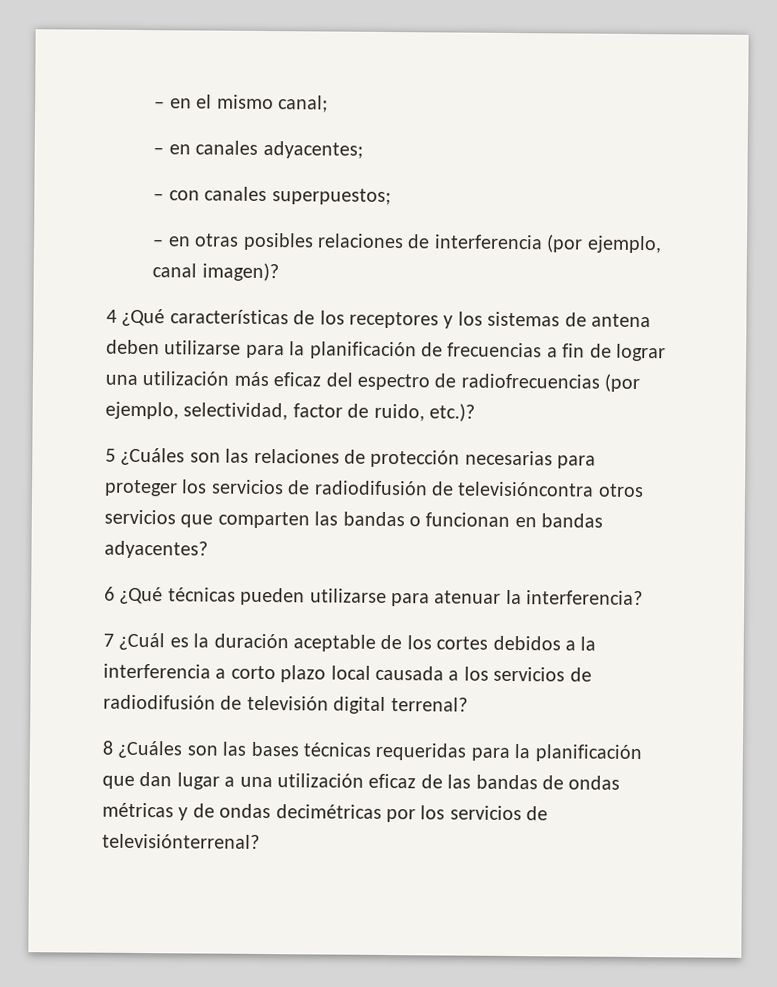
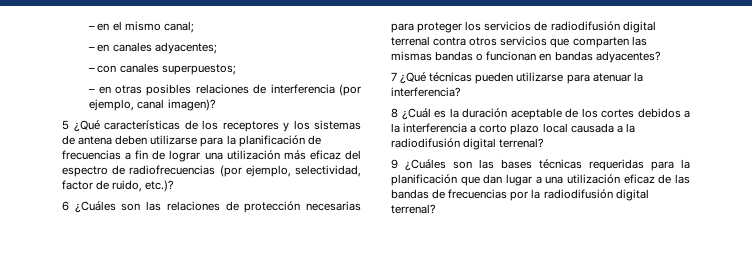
- 4 ¿Qué características de los receptores y los sistemas de antena deben utilizarse para la planificación de frecuencias a fin de lograr una utilización más eficaz del espectro de radiofrecuencias (por ejemplo, selectividad, factor de ruido, etc.)?
+ 5 ¿Qué características de los receptores y los sistemas de antena deben utilizarse para la planificación de frecuencias a fin de lograr una utilización más eficaz del espectro de radiofrecuencias (por ejemplo, selectividad, factor de ruido, etc.)?
- 5 ¿Cuáles son las relaciones de protección necesarias para proteger los servicios de radiodifusión de televisióncontra otros servicios que comparten las bandas o funcionan en bandas adyacentes?
+ 6 ¿Cuáles son las relaciones de protección necesarias para proteger los servicios de radiodifusión digital terrenal contra otros servicios que comparten las mismas bandas o funcionan en bandas adyacentes?
- 6 ¿Qué técnicas pueden utilizarse para atenuar la interferencia?
+ 7 ¿Qué técnicas pueden utilizarse para atenuar la interferencia?
- 7 ¿Cuál es la duración aceptable de los cortes debidos a la interferencia a corto plazo local causada a los servicios de radiodifusión de televisión digital terrenal?
+ 8 ¿Cuál es la duración aceptable de los cortes debidos a la interferencia a corto plazo local causada a la radiodifusión digital terrenal?
- 8 ¿Cuáles son las bases técnicas requeridas para la planificación que dan lugar a una utilización eficaz de las bandas de ondas métricas y de ondas decimétricas por los servicios de televisiónterrenal?
+ 9 ¿Cuáles son las bases técnicas requeridas para la planificación que dan lugar a una utilización eficaz de las bandas de frecuencias por la radiodifusión digital terrenal?

